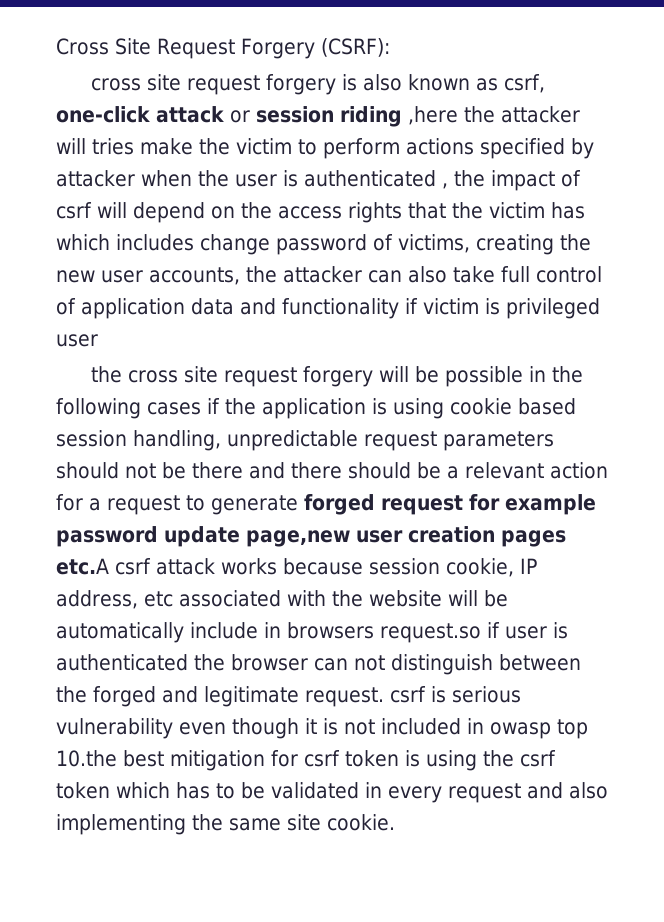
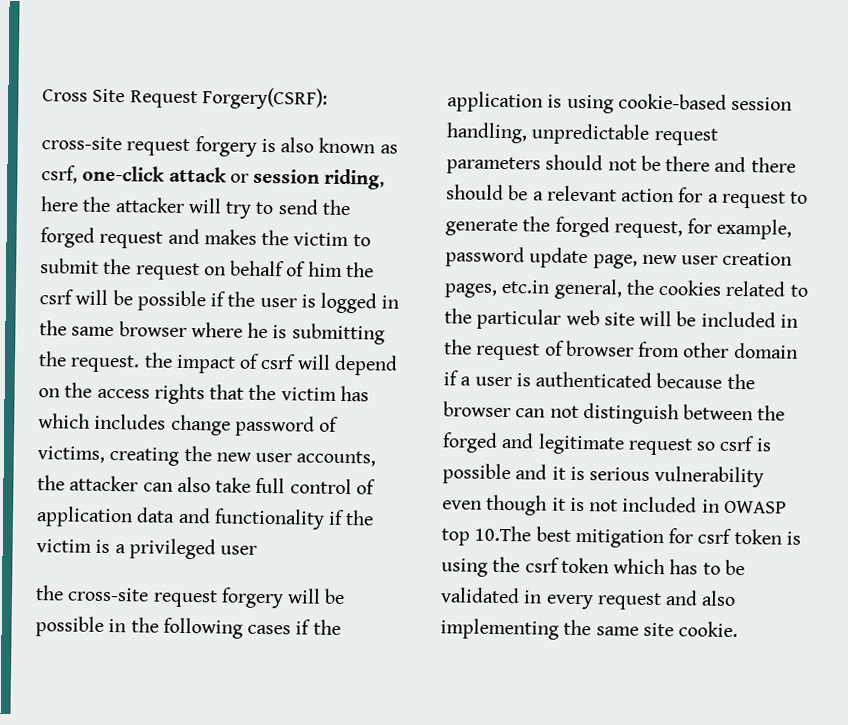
- Cross Site Request Forgery (CSRF):
- cross site request forgery is also known as csrf, one-click attack or session riding ,here the attacker will tries make the victim to perform actions specified by attacker when the user is authenticated , the impact of csrf will depend on the access rights that the victim has which includes change password of victims, creating the new user accounts, the attacker can also take full control of application data and functionality if victim is privileged user
+ Cross Site Request Forgery(CSRF):
+ cross-site request forgery is also known as csrf, one-click attack or session riding, here the attacker will try to send the forged request and makes the victim to submit the request on behalf of him the csrf will be possible if the user is logged in the same browser where he is submitting the request. the impact of csrf will depend on the access rights that the victim has which includes change password of victims, creating the new user accounts, the attacker can also take full control of application data and functionality if the victim is a privileged user
- the cross site request forgery will be possible in the following cases if the application is using cookie based session handling, unpredictable request parameters should not be there and there should be a relevant action for a request to generate forged request for example password update page,new user creation pages etc.A csrf attack works because session cookie, IP address, etc associated with the website will be automatically include in browsers request.so if user is authenticated the browser can not distinguish between the forged and legitimate request. csrf is serious vulnerability even though it is not included in owasp top 10.the best mitigation for csrf token is using the csrf token which has to be validated in every request and also implementing the same site cookie.
+ the cross-site request forgery will be possible in the following cases if the application is using cookie-based session handling, unpredictable request parameters should not be there and there should be a relevant action for a request to generate the forged request, for example, password update page, new user creation pages, etc.in general, the cookies related to the particular web site will be included in the request of browser from other domain if a user is authenticated because the browser can not distinguish between the forged and legitimate request so csrf is possible and it is serious vulnerability even though it is not included in OWASP top 10.The best mitigation for csrf token is using the csrf token which has to be validated in every request and also implementing the same site cookie.

